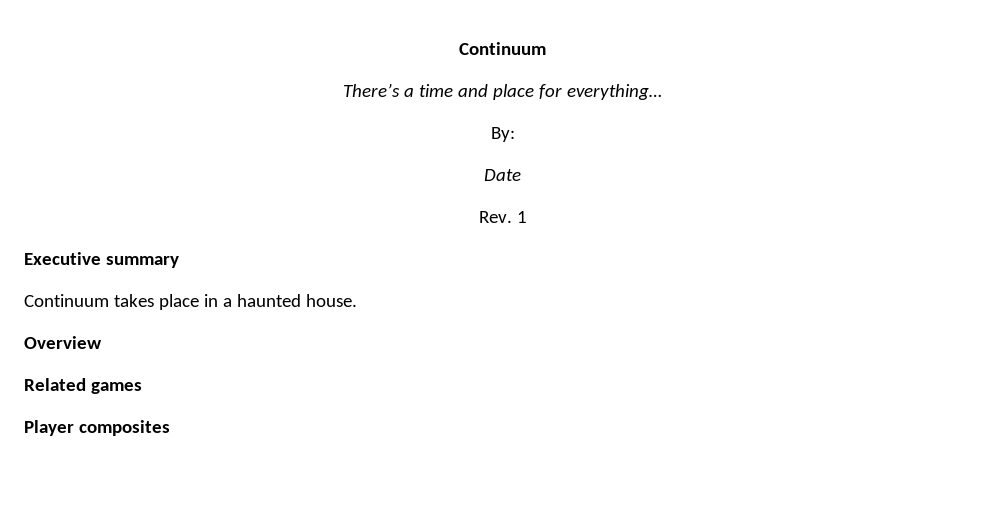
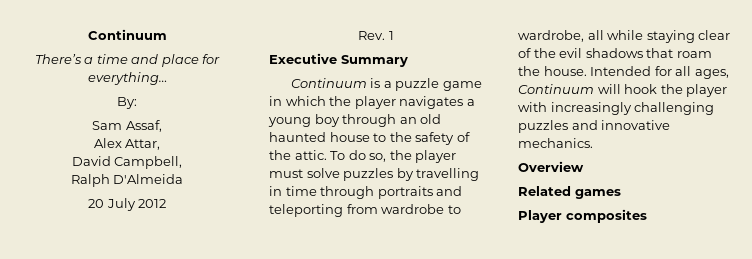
- Date
+ Sam Assaf,
+ Alex Attar,
+ David Campbell,
+ Ralph D'Almeida
+ 20 July 2012
- Executive summary
- Continuum takes place in a haunted house.
+ Executive Summary
+ Continuum is a puzzle game in which the player navigates a young boy through an old haunted house to the safety of the attic. To do so, the player must solve puzzles by travelling in time through portraits and teleporting from wardrobe to wardrobe, all while staying clear of the evil shadows that roam the house. Intended for all ages, Continuum will hook the player with increasingly challenging puzzles and innovative mechanics.

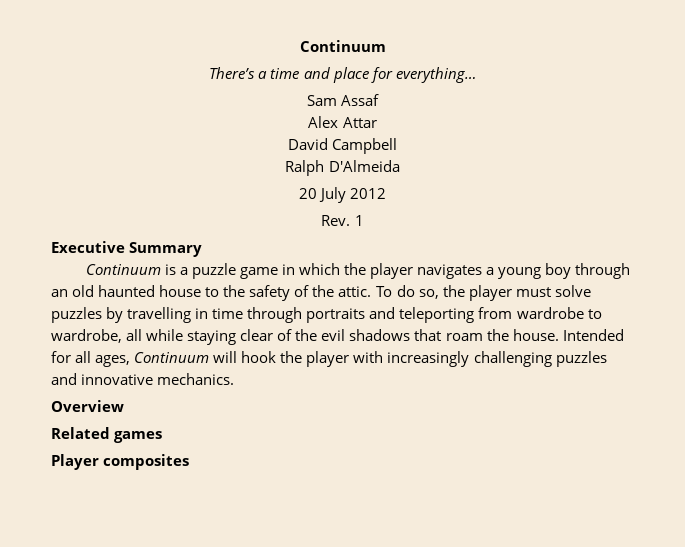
- By:
- Sam Assaf,
+ Sam Assaf
- Alex Attar,
+ Alex Attar
- David Campbell,
+ David Campbell

